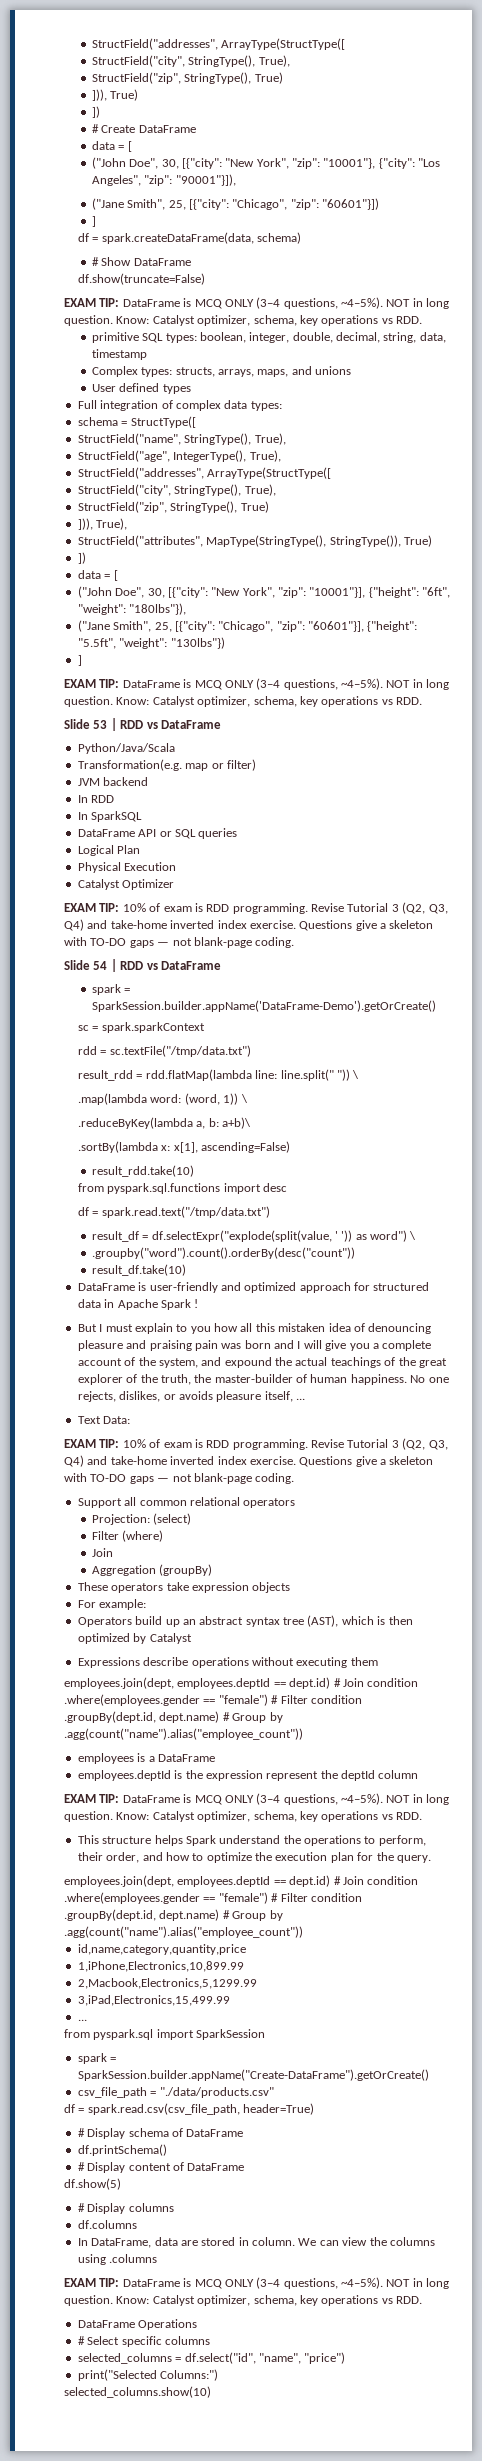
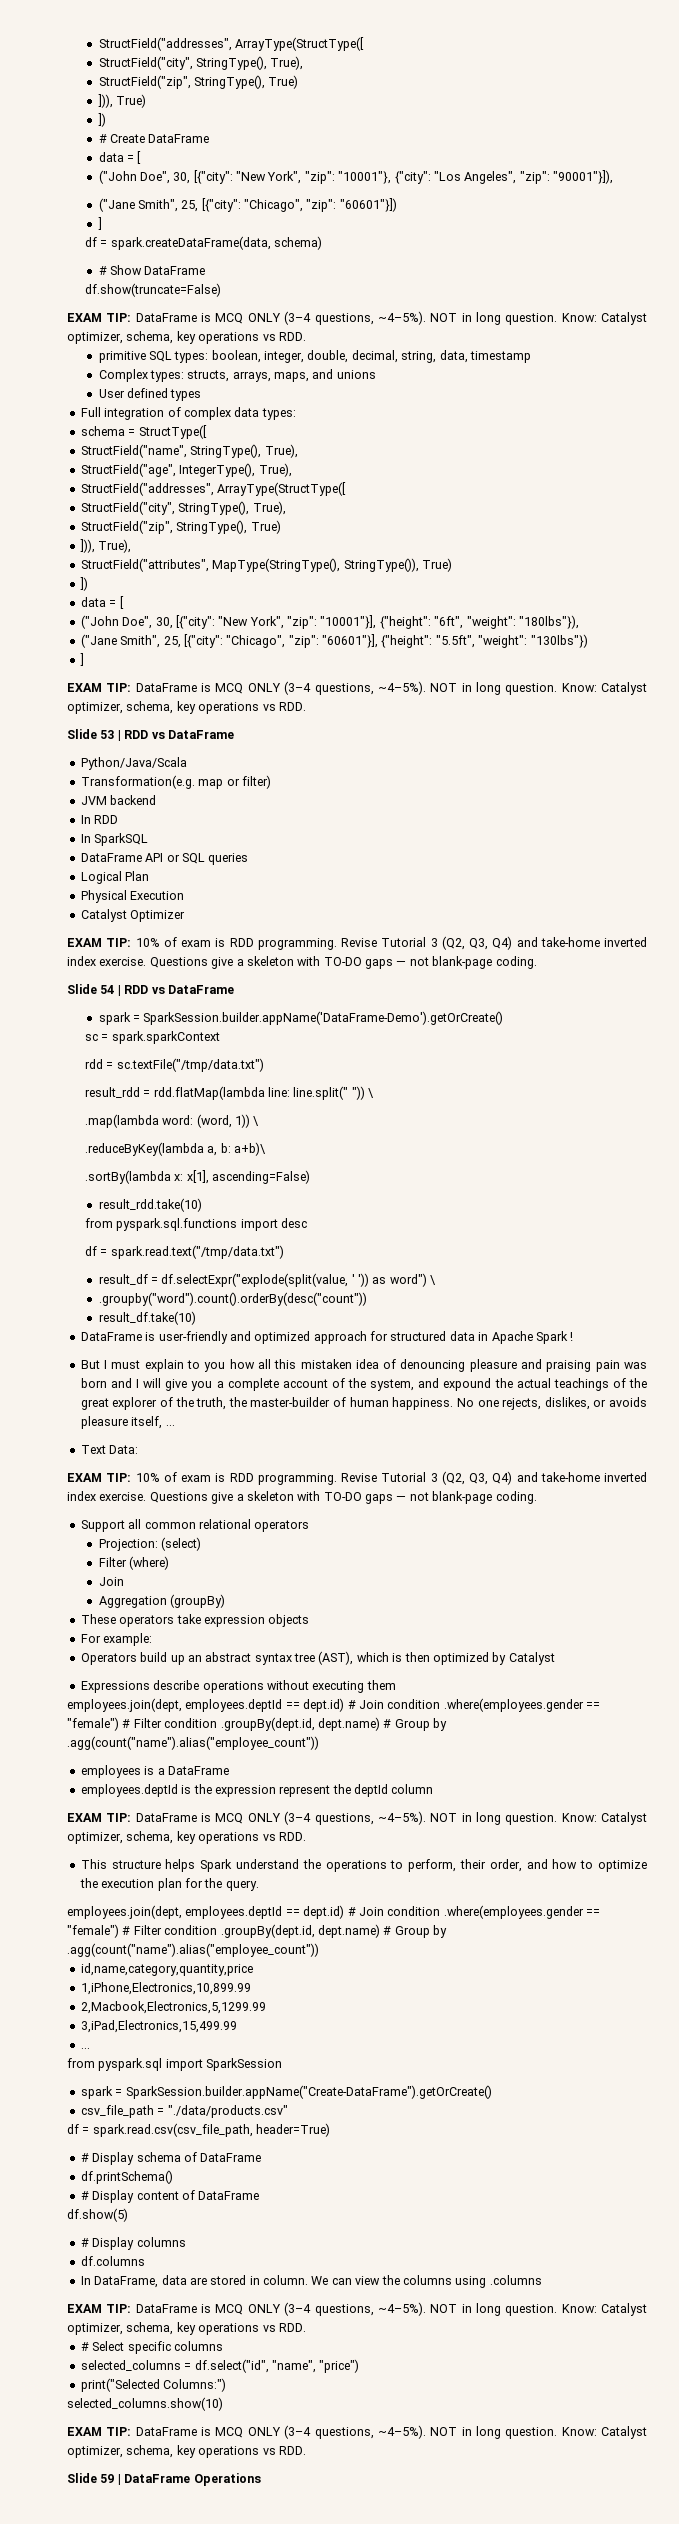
- DataFrame Operations
  selected_columns.show(10)
+ EXAM TIP: DataFrame is MCQ ONLY (3–4 questions, ~4–5%). NOT in long question. Know: Catalyst optimizer, schema, key operations vs RDD.
+ Slide 59 | DataFrame Operations

